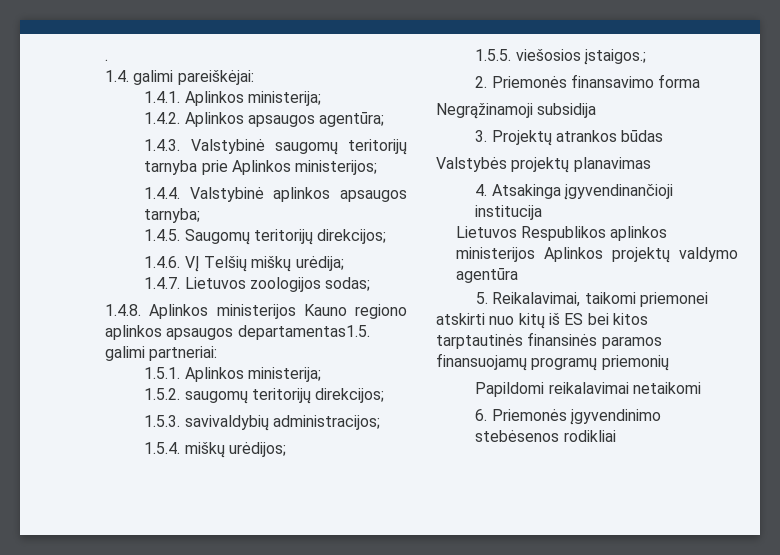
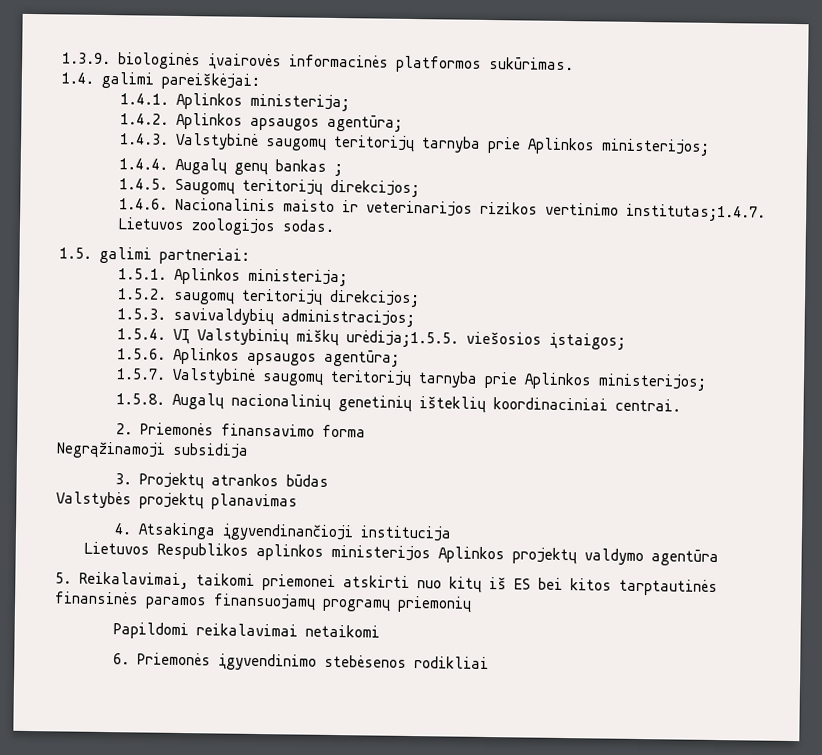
- .
+ 1.3.9. biologinės įvairovės informacinės platformos sukūrimas.
- 1.4.4. Valstybinė aplinkos apsaugos tarnyba;
+ 1.4.4. Augalų genų bankas ;
- 1.4.6. VĮ Telšių miškų urėdija;
- 1.4.7. Lietuvos zoologijos sodas;
- 1.4.8. Aplinkos ministerijos Kauno regiono aplinkos apsaugos departamentas1.5. galimi partneriai:
+ 1.4.6. Nacionalinis maisto ir veterinarijos rizikos vertinimo institutas;1.4.7. Lietuvos zoologijos sodas.
+ 1.5. galimi partneriai:
- 1.5.4. miškų urėdijos;
- 1.5.5. viešosios įstaigos.;
+ 1.5.4. VĮ Valstybinių miškų urėdija;1.5.5. viešosios įstaigos;
+ 1.5.6. Aplinkos apsaugos agentūra;
+ 1.5.7. Valstybinė saugomų teritorijų tarnyba prie Aplinkos ministerijos;
+ 1.5.8. Augalų nacionalinių genetinių išteklių koordinaciniai centrai.

